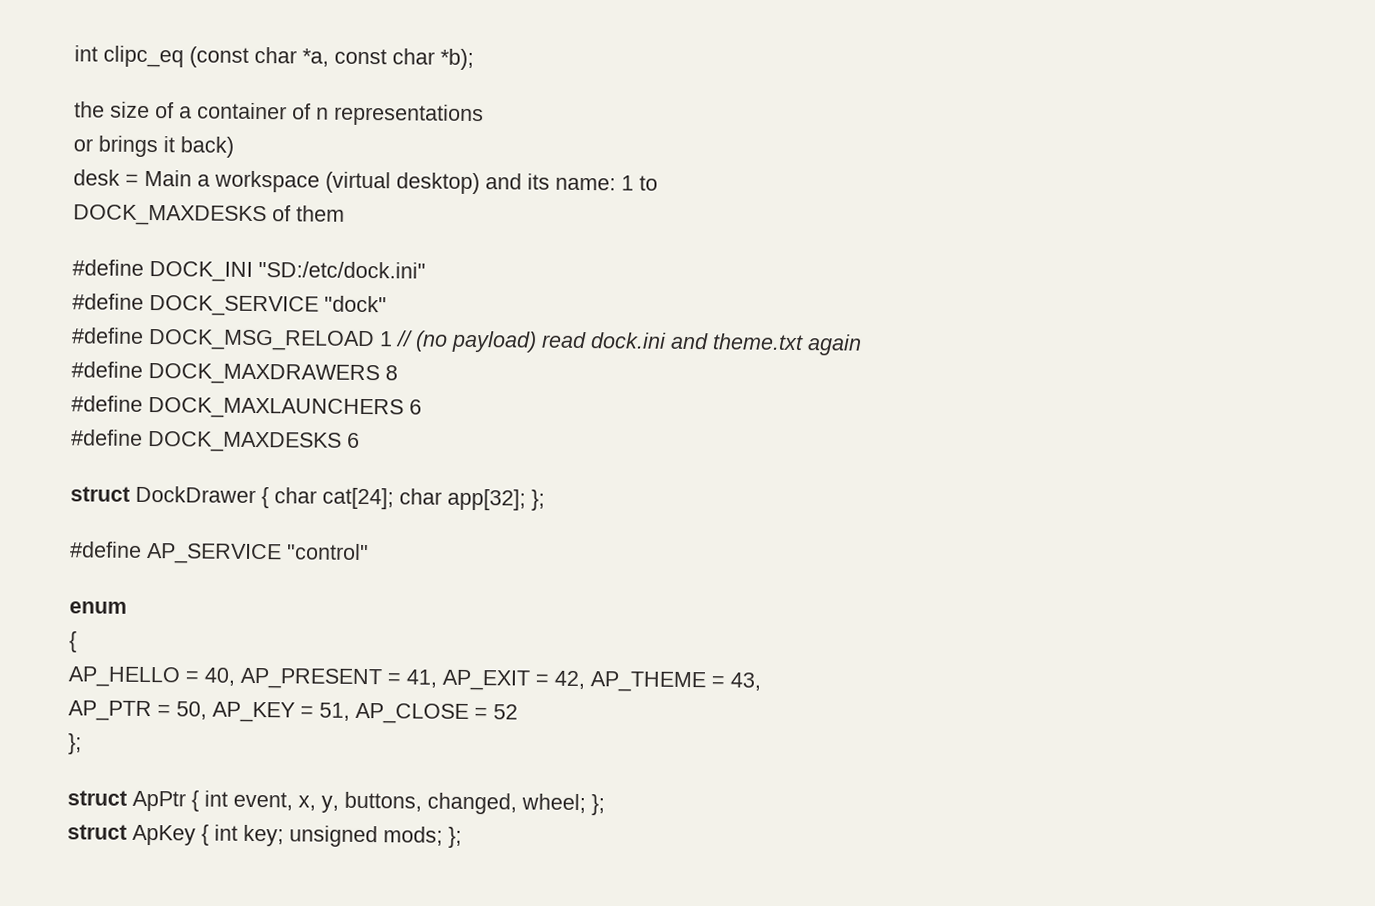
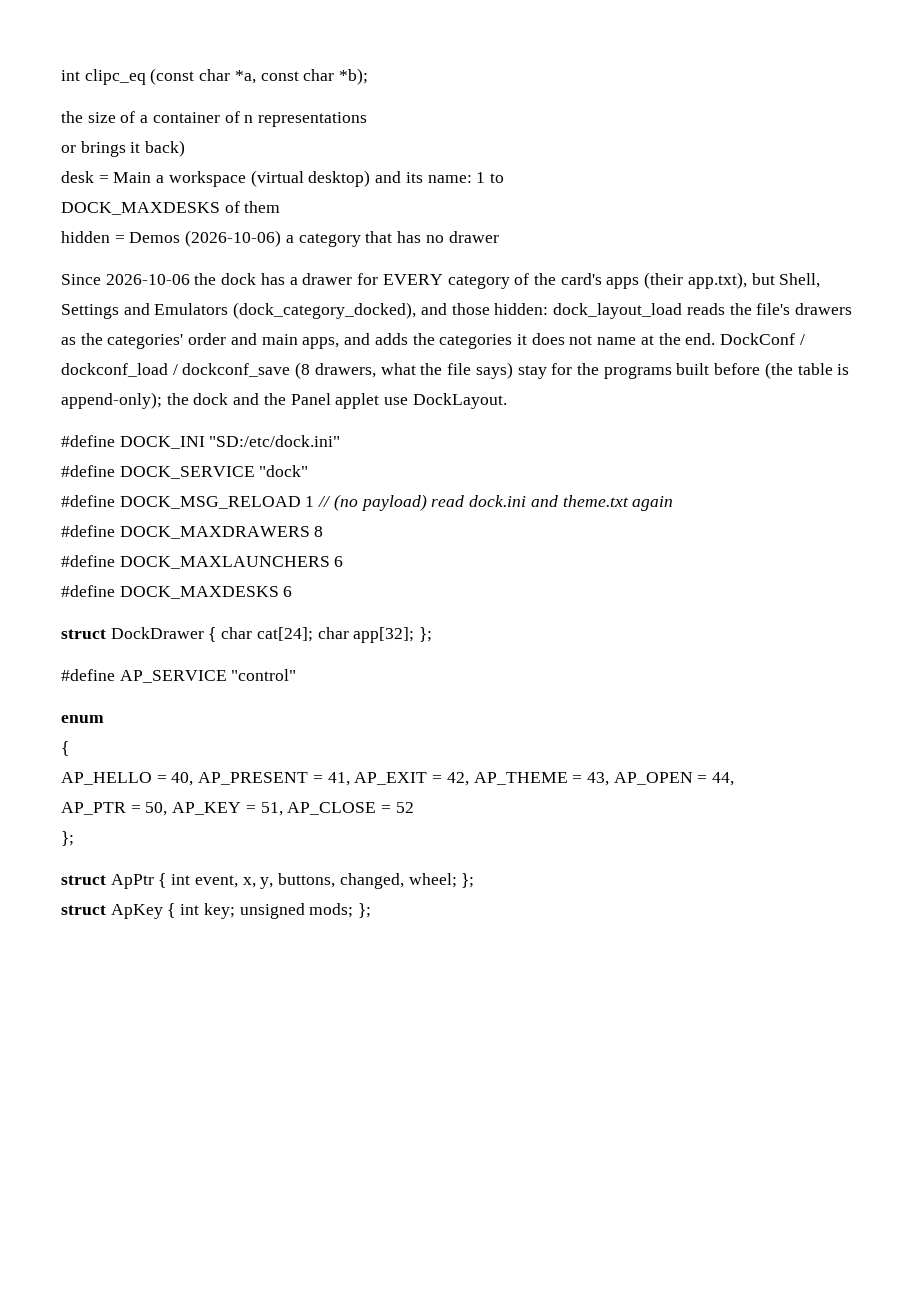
+ hidden = Demos (2026-10-06) a category that has no drawer
+ Since 2026-10-06 the dock has a drawer for EVERY category of the card's apps (their app.txt), but Shell, Settings and Emulators (dock_category_docked), and those hidden: dock_layout_load reads the file's drawers as the categories' order and main apps, and adds the categories it does not name at the end. DockConf / dockconf_load / dockconf_save (8 drawers, what the file says) stay for the programs built before (the table is append-only); the dock and the Panel applet use DockLayout.
- AP_HELLO = 40, AP_PRESENT = 41, AP_EXIT = 42, AP_THEME = 43,
+ AP_HELLO = 40, AP_PRESENT = 41, AP_EXIT = 42, AP_THEME = 43, AP_OPEN = 44,

